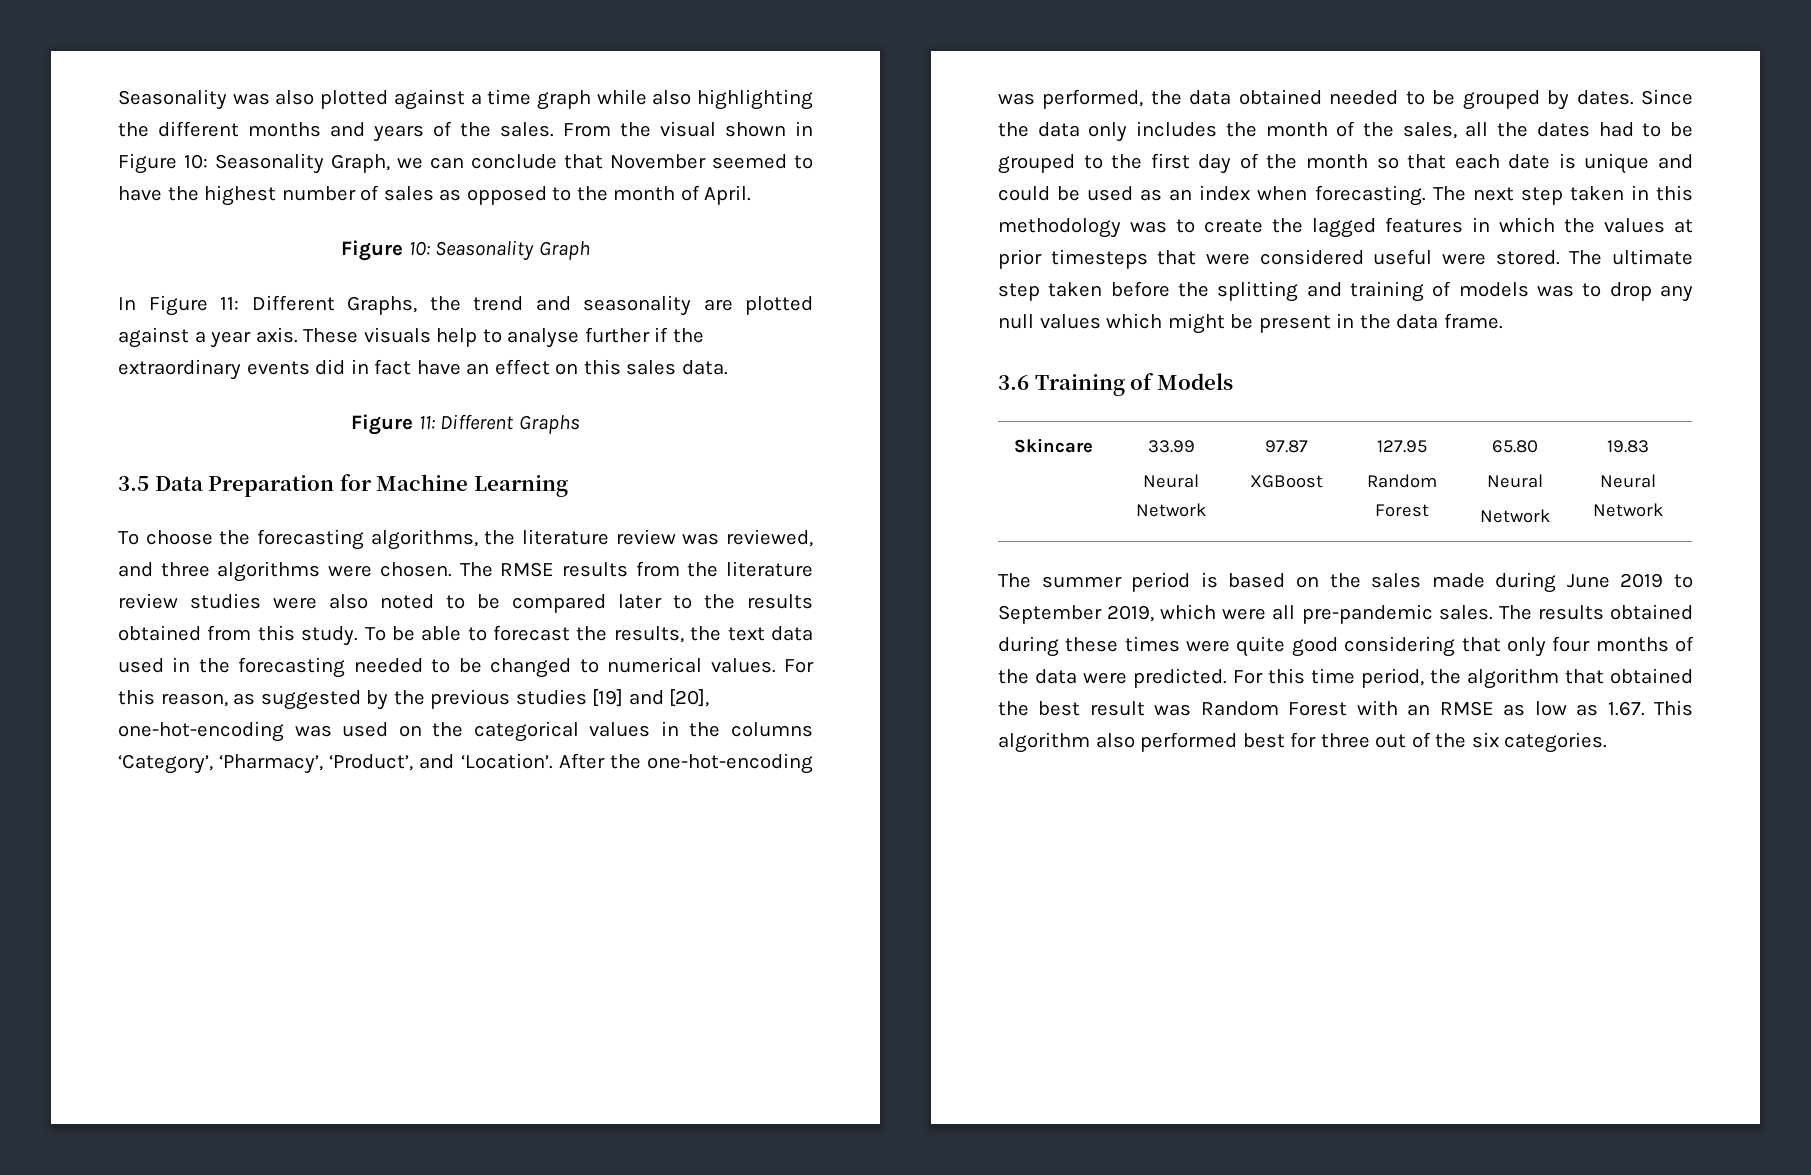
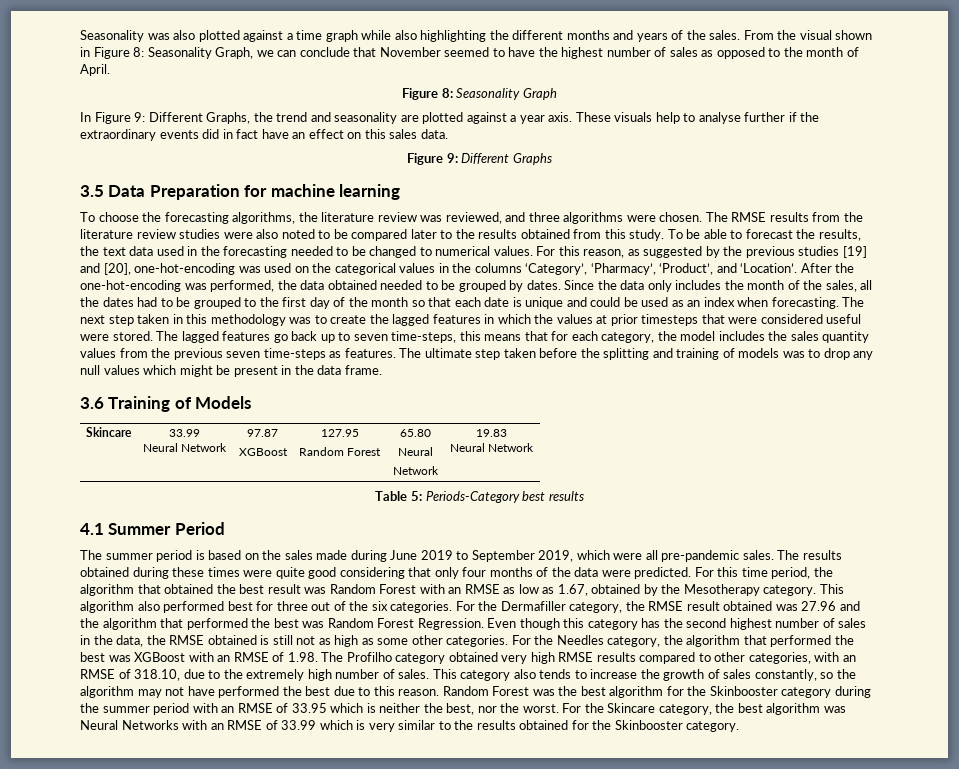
- From the visual shown in Figure 10: Seasonality Graph, we can conclude that November seemed to have the highest number of sales as opposed to the month of April.
+ From the visual shown in Figure 8: Seasonality Graph, we can conclude that November seemed to have the highest number of sales as opposed to the month of April.
- Figure 10: Seasonality Graph
+ Figure 8: Seasonality Graph
- In Figure 11: Different Graphs, the trend and seasonality are plotted against a year axis.
+ In Figure 9: Different Graphs, the trend and seasonality are plotted against a year axis.
- Figure 11: Different Graphs
+ Figure 9: Different Graphs
- 3.5 Data Preparation for Machine Learning
+ 3.5 Data Preparation for machine learning
- The ultimate step taken before the splitting and training of models was to drop any null values which might be present in the data frame.
+ The lagged features go back up to seven time-steps, this means that for each category, the model includes the sales quantity values from the previous seven time-steps as features. The ultimate step taken before the splitting and training of models was to drop any null values which might be present in the data frame.
+ Table 5: Periods-Category best results
+ 4.1 Summer Period
- For this time period, the algorithm that obtained the best result was Random Forest with an RMSE as low as 1.67. This algorithm also performed best for three out of the six categories.
+ For this time period, the algorithm that obtained the best result was Random Forest with an RMSE as low as 1.67, obtained by the Mesotherapy category. This algorithm also performed best for three out of the six categories.
+ For the Dermafiller category, the RMSE result obtained was 27.96 and the algorithm that performed the best was Random Forest Regression. Even though this category has the second highest number of sales in the data, the RMSE obtained is still not as high as some other categories. For the Needles category, the algorithm that performed the best was XGBoost with an RMSE of 1.98. The Profilho category obtained very high RMSE results compared to other categories, with an RMSE of 318.10, due to the extremely high number of sales. This category also tends to increase the growth of sales constantly, so the algorithm may not have performed the best due to this reason. Random Forest was the best algorithm for the Skinbooster category during the summer period with an RMSE of 33.95 which is neither the best, nor the worst. For the Skincare category, the best algorithm was Neural Networks with an RMSE of 33.99 which is very similar to the results obtained for the Skinbooster category.

